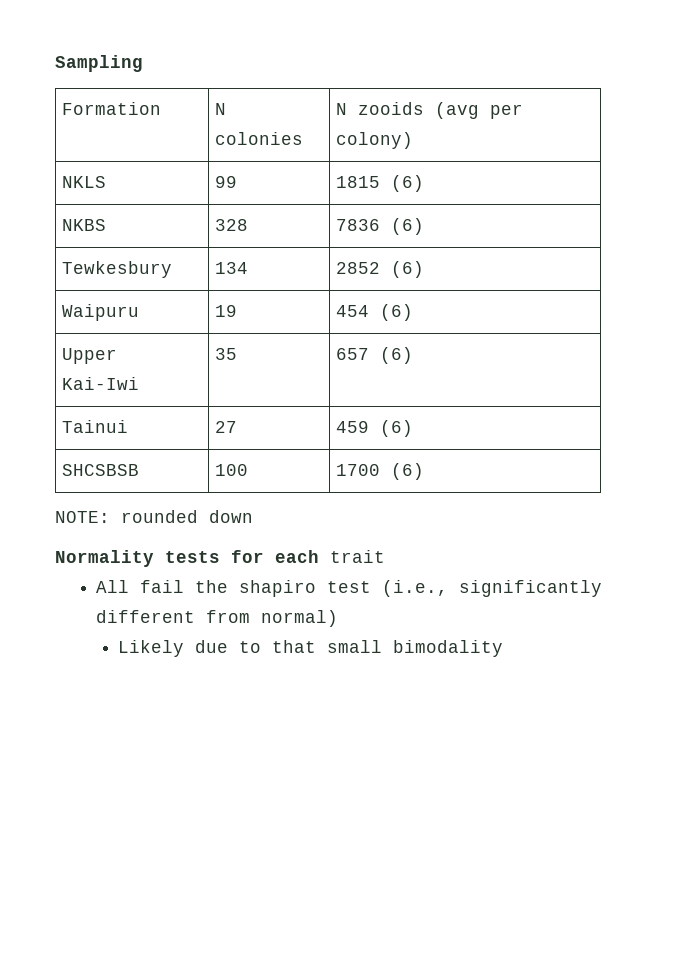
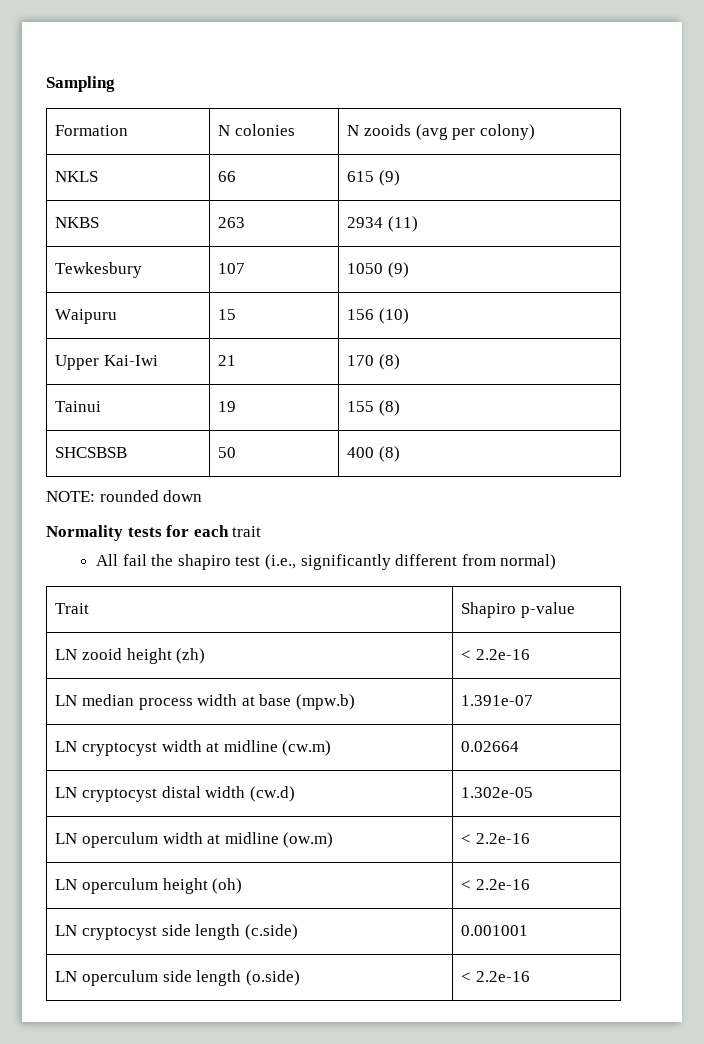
- NKLS | 99 | 1815 (6)
- NKBS | 328 | 7836 (6)
- Tewkesbury | 134 | 2852 (6)
- Waipuru | 19 | 454 (6)
- Upper Kai-Iwi | 35 | 657 (6)
- Tainui | 27 | 459 (6)
- SHCSBSB | 100 | 1700 (6)
+ NKLS | 66 | 615 (9)
+ NKBS | 263 | 2934 (11)
+ Tewkesbury | 107 | 1050 (9)
+ Waipuru | 15 | 156 (10)
+ Upper Kai-Iwi | 21 | 170 (8)
+ Tainui | 19 | 155 (8)
+ SHCSBSB | 50 | 400 (8)
- Likely due to that small bimodality
+ Trait | Shapiro p-value
+ LN zooid height (zh) | < 2.2e-16
+ LN median process width at base (mpw.b) | 1.391e-07
+ LN cryptocyst width at midline (cw.m) | 0.02664
+ LN cryptocyst distal width (cw.d) | 1.302e-05
+ LN operculum width at midline (ow.m) | < 2.2e-16
+ LN operculum height (oh) | < 2.2e-16
+ LN cryptocyst side length (c.side) | 0.001001
+ LN operculum side length (o.side) | < 2.2e-16

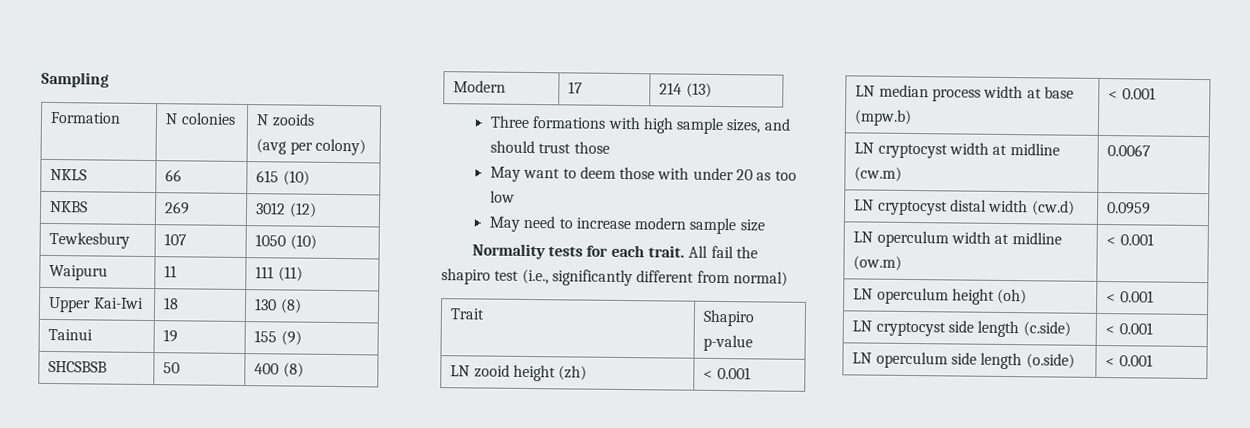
- Formation | N colonies | N zooids (avg per colony)
+ Formation | N colonies | N zooids
+ (avg per colony)
- NKLS | 66 | 615 (9)
+ NKLS | 66 | 615 (10)
- NKBS | 263 | 2934 (11)
+ NKBS | 269 | 3012 (12)
- Tewkesbury | 107 | 1050 (9)
+ Tewkesbury | 107 | 1050 (10)
- Waipuru | 15 | 156 (10)
+ Waipuru | 11 | 111 (11)
- Upper Kai-Iwi | 21 | 170 (8)
+ Upper Kai-Iwi | 18 | 130 (8)
- Tainui | 19 | 155 (8)
+ Tainui | 19 | 155 (9)
- NOTE: rounded down
+ Modern | 17 | 214 (13)
+ Three formations with high sample sizes, and should trust those
+ May want to deem those with under 20 as too low
+ May need to increase modern sample size
- Normality tests for each trait
- All fail the shapiro test (i.e., significantly different from normal)
+ Normality tests for each trait. All fail the shapiro test (i.e., significantly different from normal)
- LN zooid height (zh) | < 2.2e-16
+ LN zooid height (zh) | < 0.001
- LN median process width at base (mpw.b) | 1.391e-07
+ LN median process width at base (mpw.b) | < 0.001
- LN cryptocyst width at midline (cw.m) | 0.02664
+ LN cryptocyst width at midline (cw.m) | 0.0067
- LN cryptocyst distal width (cw.d) | 1.302e-05
+ LN cryptocyst distal width (cw.d) | 0.0959
- LN operculum width at midline (ow.m) | < 2.2e-16
+ LN operculum width at midline (ow.m) | < 0.001
- LN operculum height (oh) | < 2.2e-16
+ LN operculum height (oh) | < 0.001
- LN cryptocyst side length (c.side) | 0.001001
+ LN cryptocyst side length (c.side) | < 0.001
- LN operculum side length (o.side) | < 2.2e-16
+ LN operculum side length (o.side) | < 0.001

